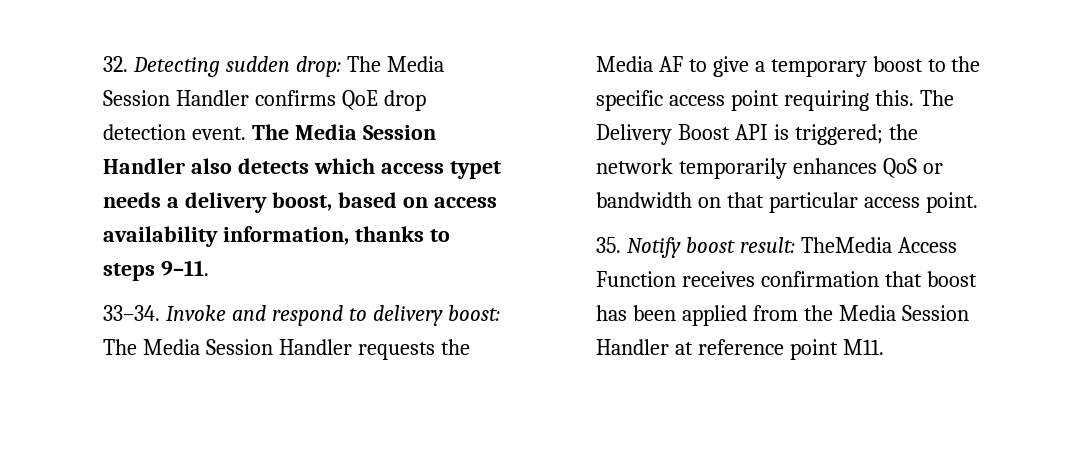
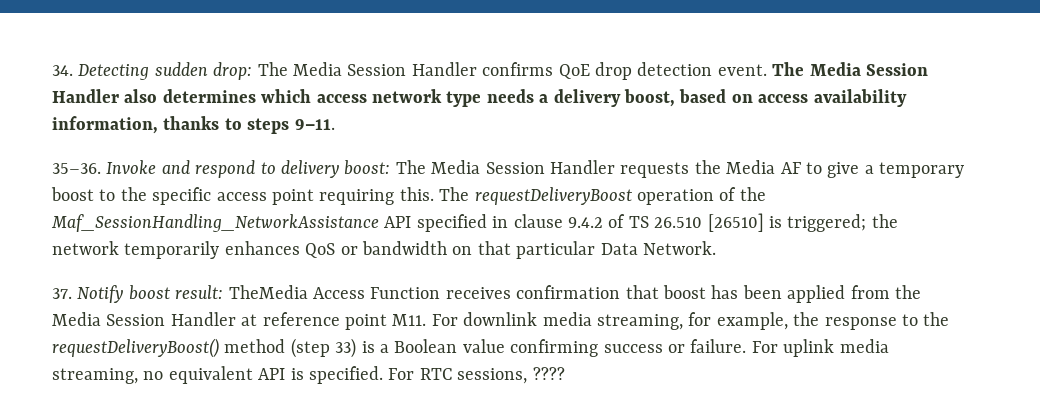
- 32. Detecting sudden drop: The Media Session Handler confirms QoE drop detection event.
+ 34. Detecting sudden drop: The Media Session Handler confirms QoE drop detection event.
- The Media Session Handler also detects which access typet needs a delivery boost, based on access availability information, thanks to steps 9–11.
+ The Media Session Handler also determines which access network type needs a delivery boost, based on access availability information, thanks to steps 9–11.
- 33–34.
+ 35–36.
- The Delivery Boost API is triggered; the network temporarily enhances QoS or bandwidth on that particular access point.
- 35. Notify boost result: TheMedia Access Function receives confirmation that boost has been applied from the Media Session Handler at reference point M11.
+ The requestDeliveryBoost operation of the Maf_SessionHandling_NetworkAssistance API specified in clause 9.4.2 of TS 26.510 [26510] is triggered; the network temporarily enhances QoS or bandwidth on that particular Data Network.
+ 37. Notify boost result: TheMedia Access Function receives confirmation that boost has been applied from the Media Session Handler at reference point M11. For downlink media streaming, for example, the response to the requestDeliveryBoost() method (step 33) is a Boolean value confirming success or failure. For uplink media streaming, no equivalent API is specified. For RTC sessions, ????

